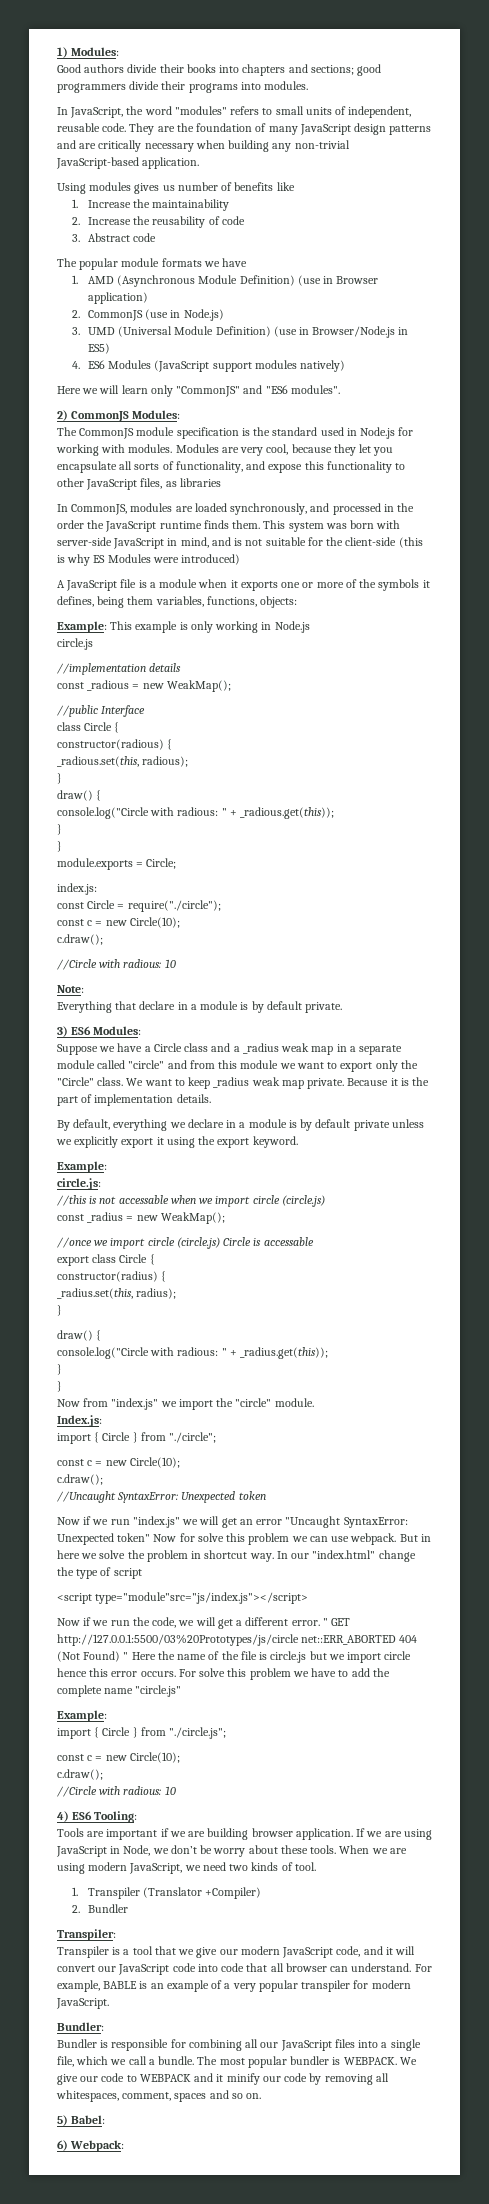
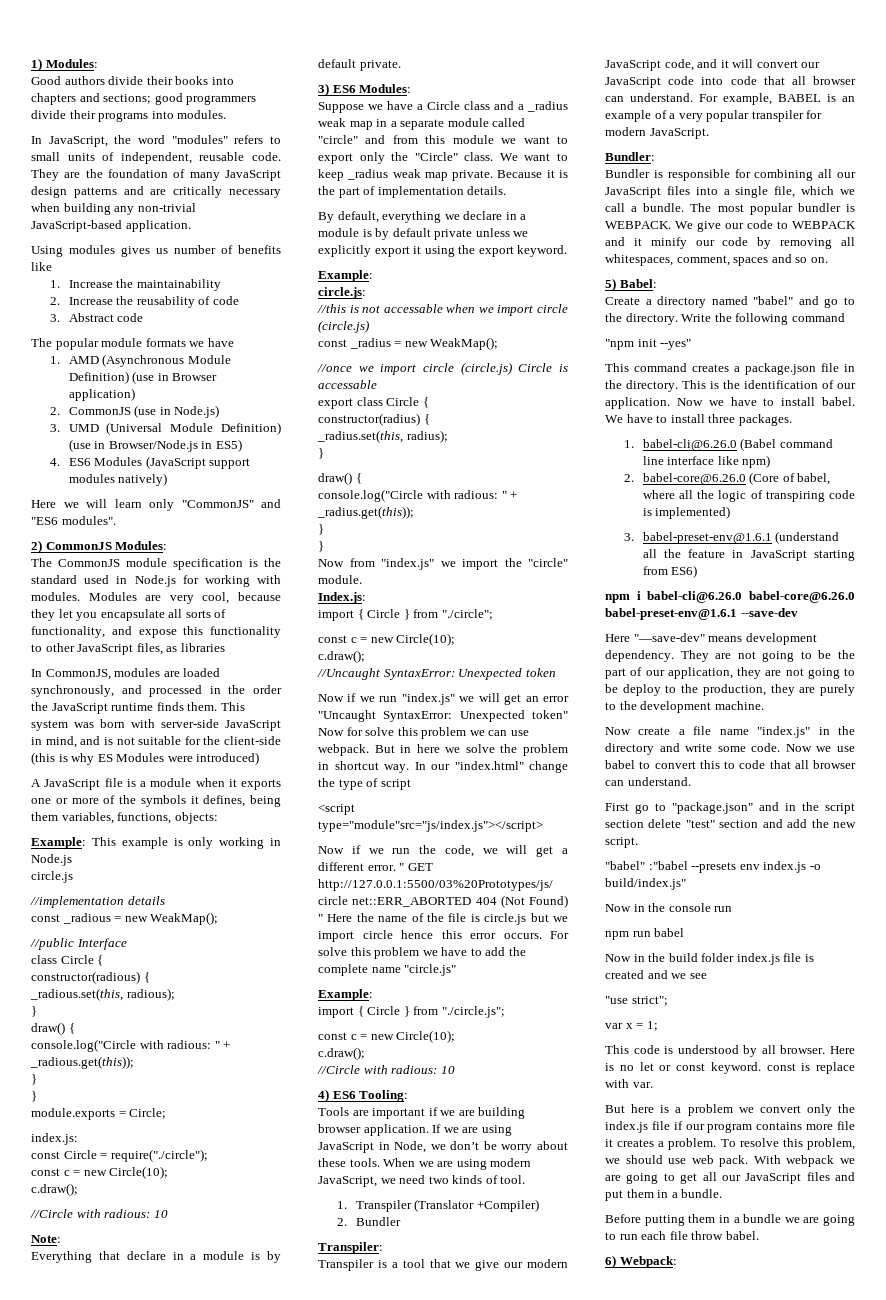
- For example, BABLE is an example of a very popular transpiler for modern JavaScript.
+ For example, BABEL is an example of a very popular transpiler for modern JavaScript.
+ Create a directory named "babel" and go to the directory. Write the following command
+ "npm init --yes"
+ This command creates a package.json file in the directory. This is the identification of our application. Now we have to install babel. We have to install three packages.
+ 1. babel-cli@6.26.0 (Babel command line interface like npm)
+ 2. babel-core@6.26.0 (Core of babel, where all the logic of transpiring code is implemented)
+ 3. babel-preset-env@1.6.1 (understand all the feature in JavaScript starting from ES6)
+ npm i babel-cli@6.26.0 babel-core@6.26.0 babel-preset-env@1.6.1 --save-dev
+ Here "—save-dev" means development dependency. They are not going to be the part of our application, they are not going to be deploy to the production, they are purely to the development machine.
+ Now create a file name "index.js" in the directory and write some code. Now we use babel to convert this to code that all browser can understand.
+ First go to "package.json" and in the script section delete "test" section and add the new script.
+ "babel" :"babel --presets env index.js -o build/index.js"
+ Now in the console run
+ npm run babel
+ Now in the build folder index.js file is created and we see
+ "use strict";
+ var x = 1;
+ This code is understood by all browser. Here is no let or const keyword. const is replace with var.
+ But here is a problem we convert only the index.js file if our program contains more file it creates a problem. To resolve this problem, we should use web pack. With webpack we are going to get all our JavaScript files and put them in a bundle.
+ Before putting them in a bundle we are going to run each file throw babel.

